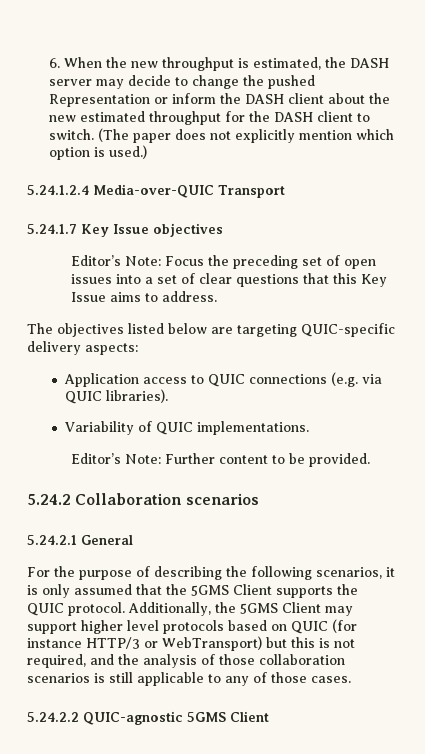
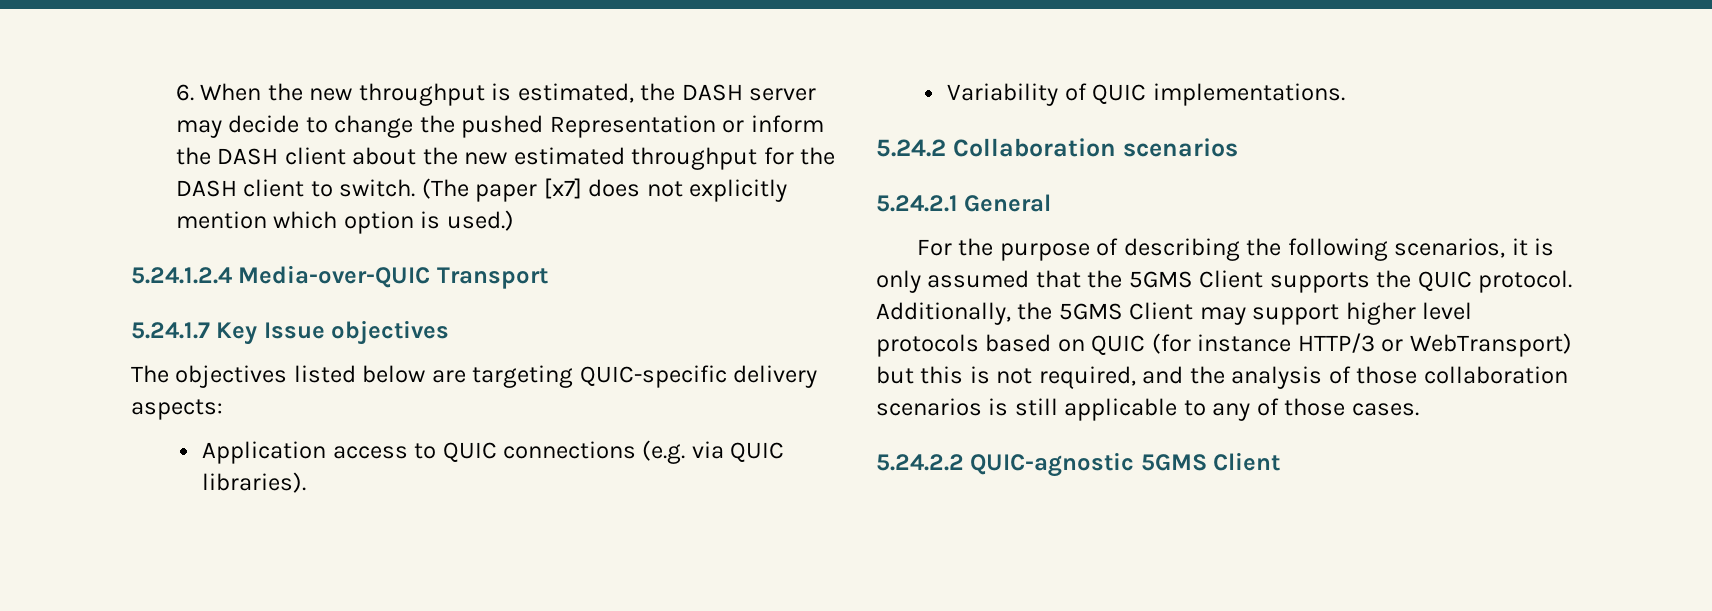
- (The paper does not explicitly mention which option is used.)
+ (The paper [x7] does not explicitly mention which option is used.)
- Editor’s Note: Focus the preceding set of open issues into a set of clear questions that this Key Issue aims to address.
- Editor’s Note: Further content to be provided.

